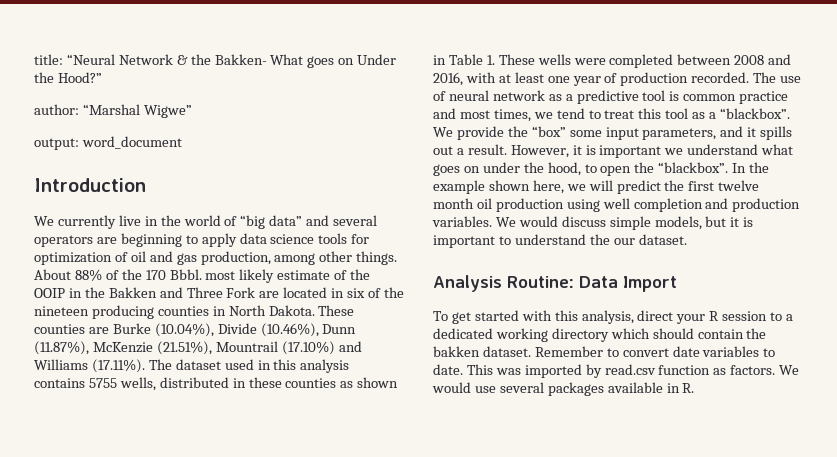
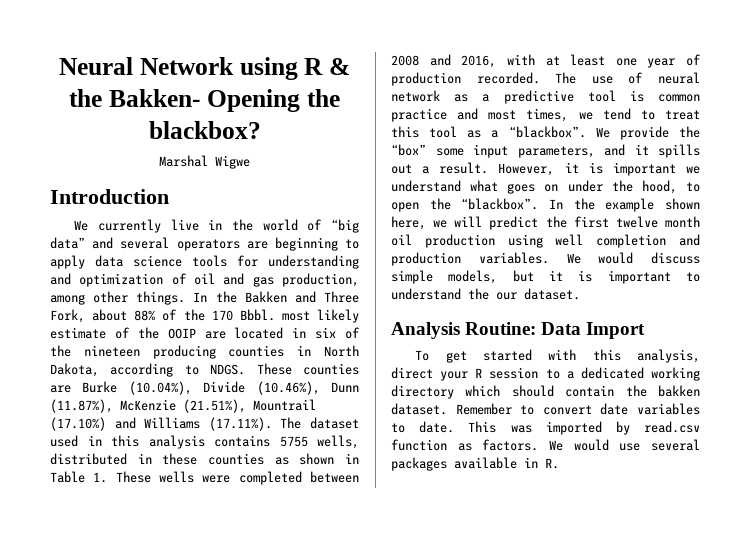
- title: “Neural Network & the Bakken- What goes on Under the Hood?”
- author: “Marshal Wigwe”
- output: word_document
+ Neural Network using R & the Bakken- Opening the blackbox?
+ Marshal Wigwe
- We currently live in the world of “big data” and several operators are beginning to apply data science tools for optimization of oil and gas production, among other things.
+ We currently live in the world of “big data” and several operators are beginning to apply data science tools for understanding and optimization of oil and gas production, among other things.
- About 88% of the 170 Bbbl. most likely estimate of the OOIP in the Bakken and Three Fork are located in six of the nineteen producing counties in North Dakota.
+ In the Bakken and Three Fork, about 88% of the 170 Bbbl. most likely estimate of the OOIP are located in six of the nineteen producing counties in North Dakota, according to NDGS.

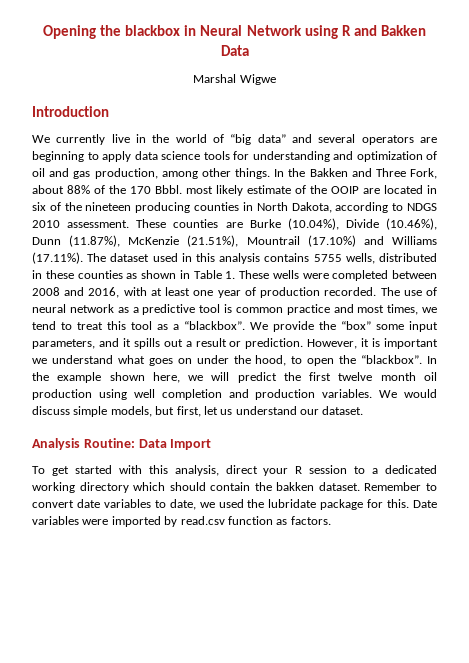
- Neural Network using R & the Bakken- Opening the blackbox?
+ Opening the blackbox in Neural Network using R and Bakken Data
- In the Bakken and Three Fork, about 88% of the 170 Bbbl. most likely estimate of the OOIP are located in six of the nineteen producing counties in North Dakota, according to NDGS.
+ In the Bakken and Three Fork, about 88% of the 170 Bbbl. most likely estimate of the OOIP are located in six of the nineteen producing counties in North Dakota, according to NDGS 2010 assessment.
- We provide the “box” some input parameters, and it spills out a result.
+ We provide the “box” some input parameters, and it spills out a result or prediction.
- We would discuss simple models, but it is important to understand the our dataset.
+ We would discuss simple models, but first, let us understand our dataset.
- Remember to convert date variables to date. This was imported by read.csv function as factors. We would use several packages available in R.
+ Remember to convert date variables to date, we used the lubridate package for this. Date variables were imported by read.csv function as factors.

